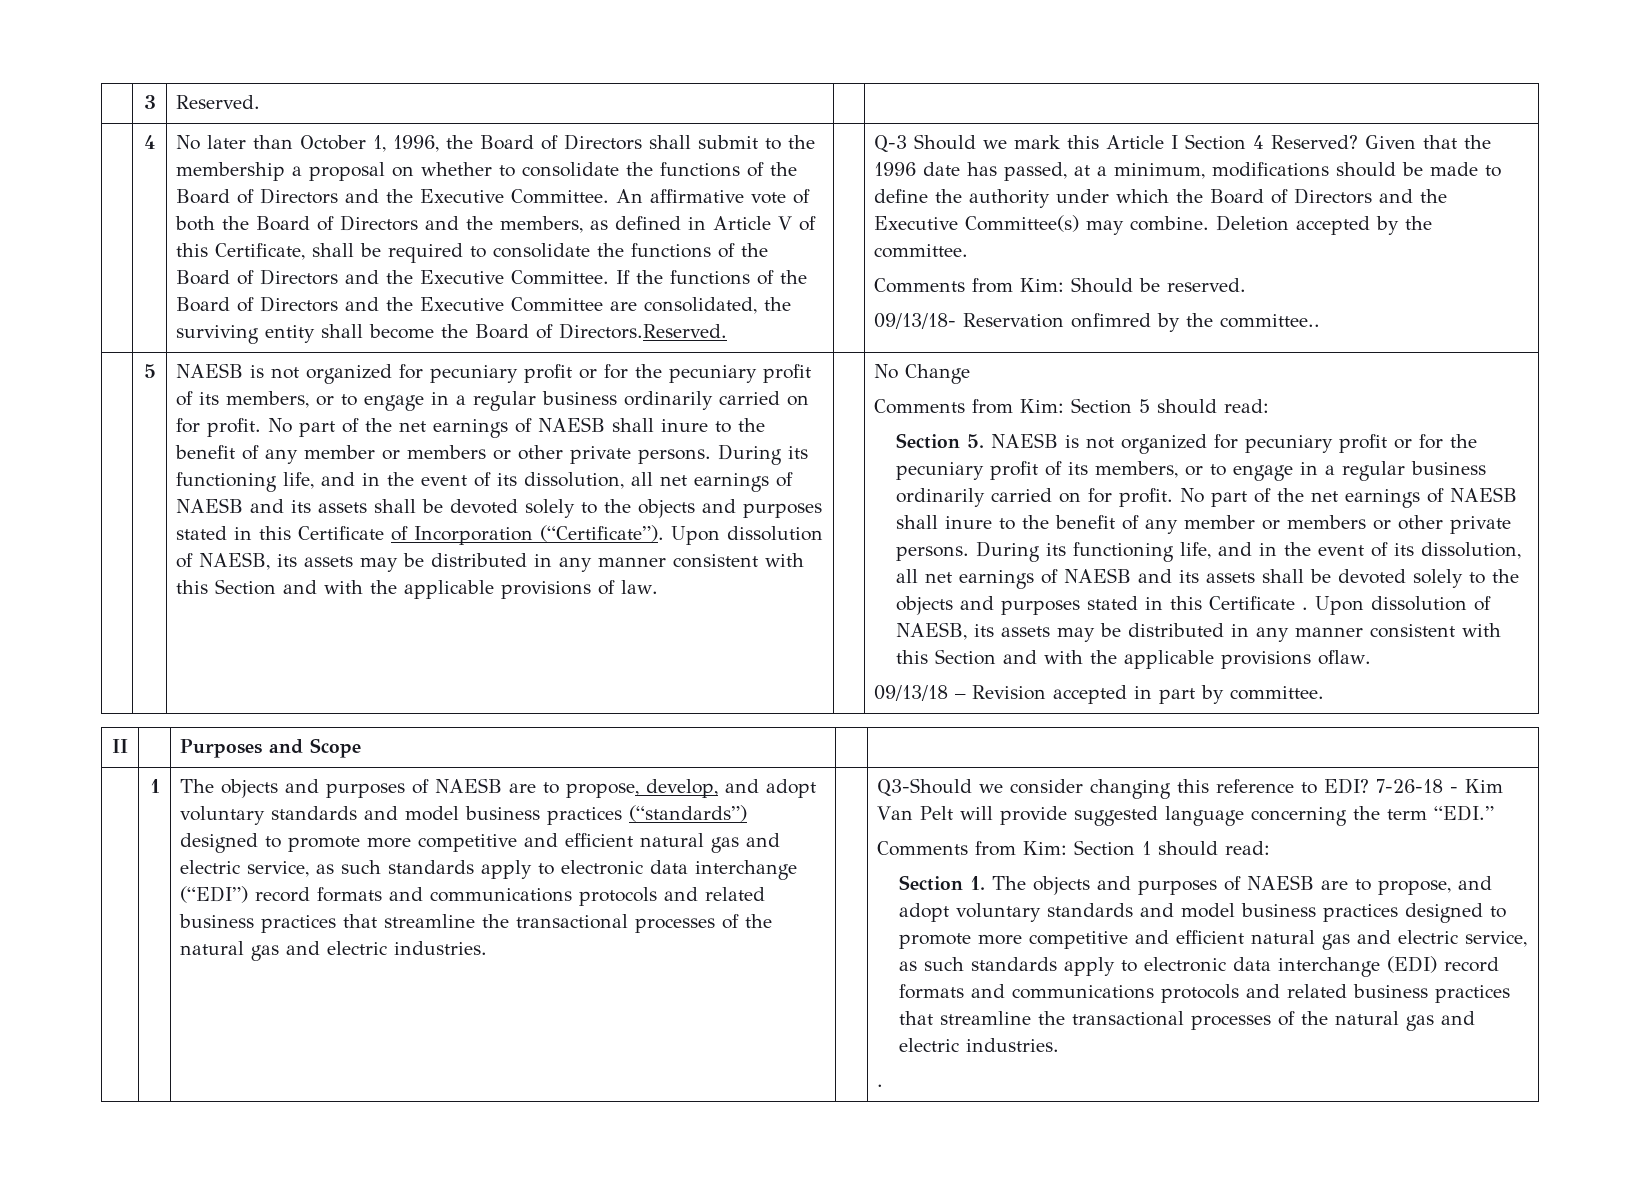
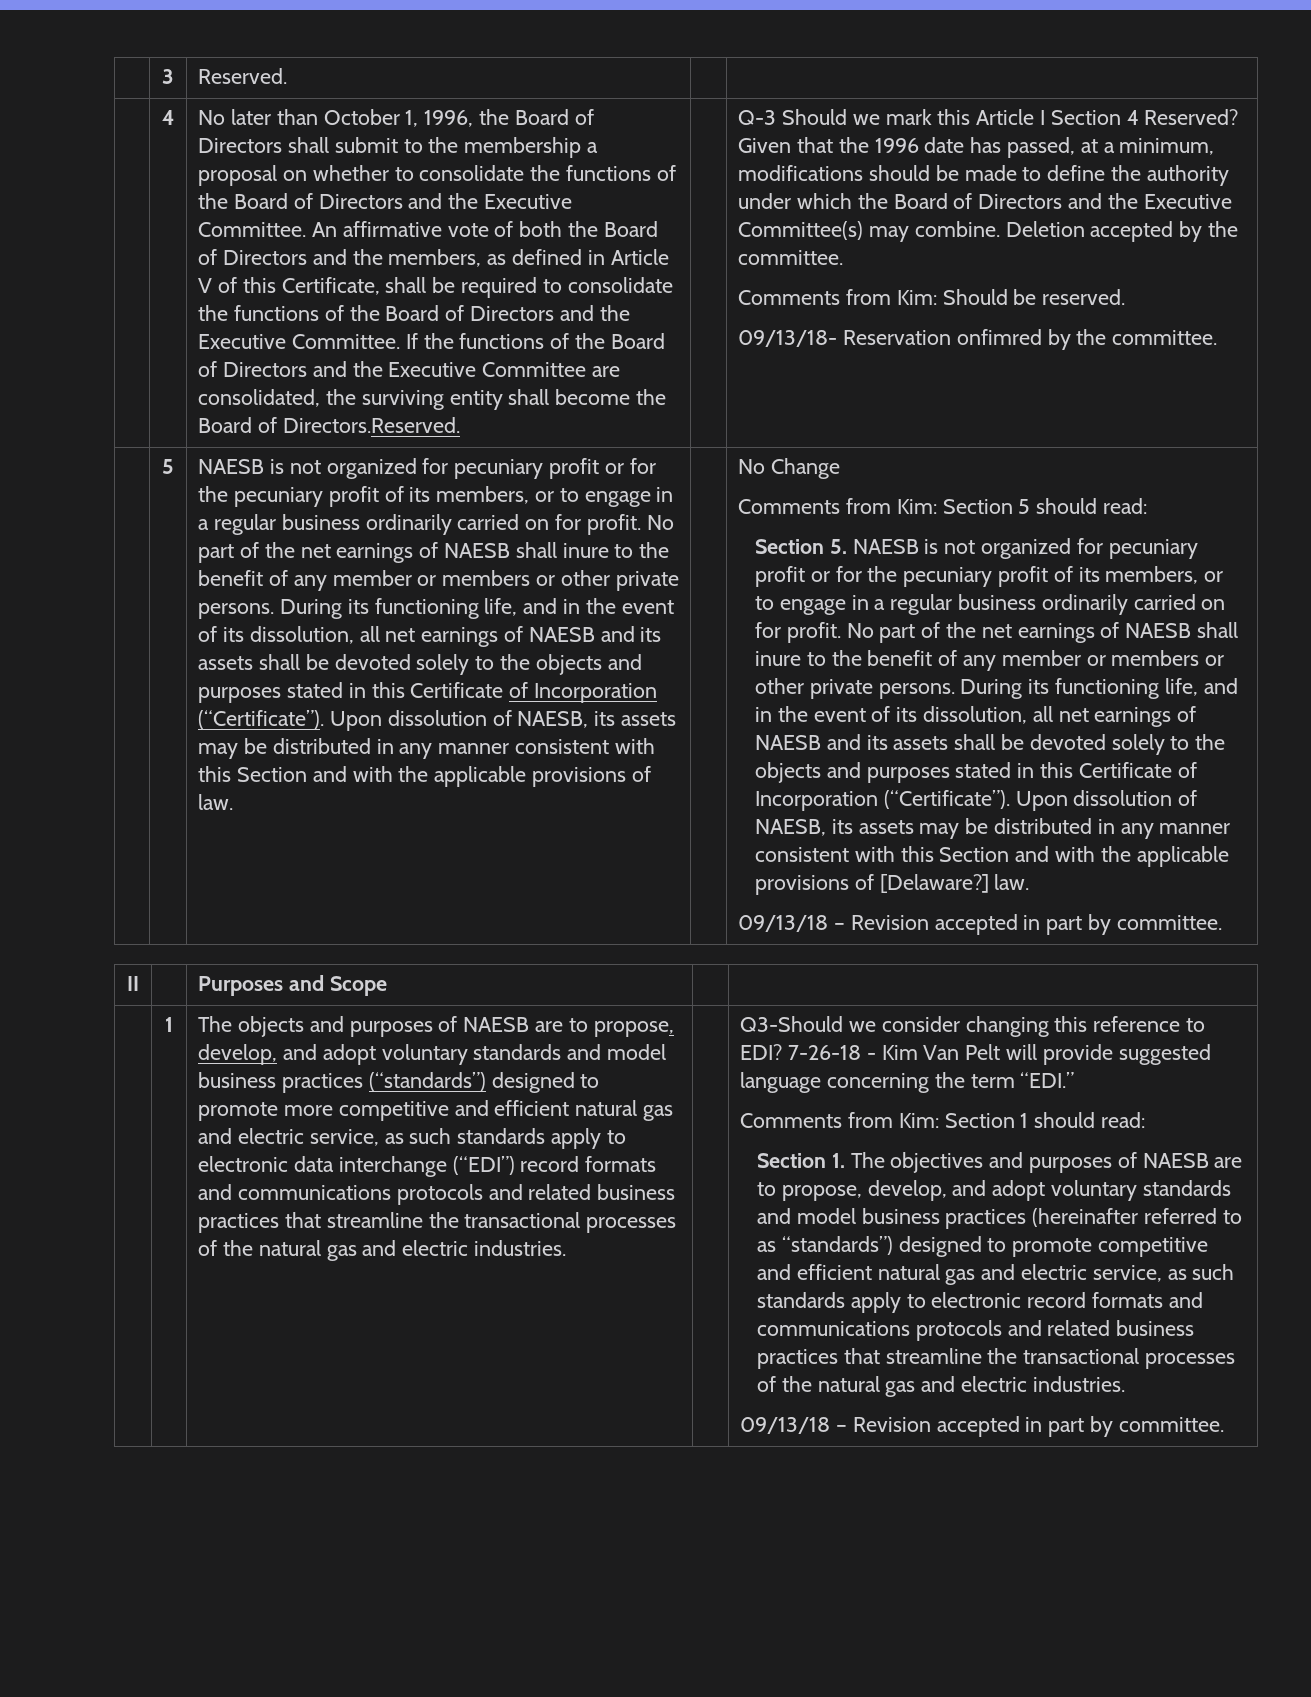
- 09/13/18- Reservation onfimred by the committee..
+ 09/13/18- Reservation onfimred by the committee.
- Section 5. NAESB is not organized for pecuniary profit or for the pecuniary profit of its members, or to engage in a regular business ordinarily carried on for profit. No part of the net earnings of NAESB shall inure to the benefit of any member or members or other private persons. During its functioning life, and in the event of its dissolution, all net earnings of NAESB and its assets shall be devoted solely to the objects and purposes stated in this Certificate .
+ Section 5. NAESB is not organized for pecuniary profit or for the pecuniary profit of its members, or to engage in a regular business ordinarily carried on for profit. No part of the net earnings of NAESB shall inure to the benefit of any member or members or other private persons. During its functioning life, and in the event of its dissolution, all net earnings of NAESB and its assets shall be devoted solely to the objects and purposes stated in this Certificate of Incorporation (“Certificate”).
- Upon dissolution of NAESB, its assets may be distributed in any manner consistent with this Section and with the applicable provisions oflaw.
+ Upon dissolution of NAESB, its assets may be distributed in any manner consistent with this Section and with the applicable provisions of [Delaware?] law.
- Section 1. The objects and purposes of NAESB are to propose, and adopt voluntary standards and model business practices designed to promote more competitive and efficient natural gas and electric service, as such standards apply to electronic data interchange (EDI) record formats and communications protocols and related business practices that streamline the transactional processes of the natural gas and electric industries.
- .
+ Section 1. The objectives and purposes of NAESB are to propose, develop, and adopt voluntary standards and model business practices (hereinafter referred to as “standards”) designed to promote competitive and efficient natural gas and electric service, as such standards apply to electronic record formats and communications protocols and related business practices that streamline the transactional processes of the natural gas and electric industries.
+ 09/13/18 – Revision accepted in part by committee.

